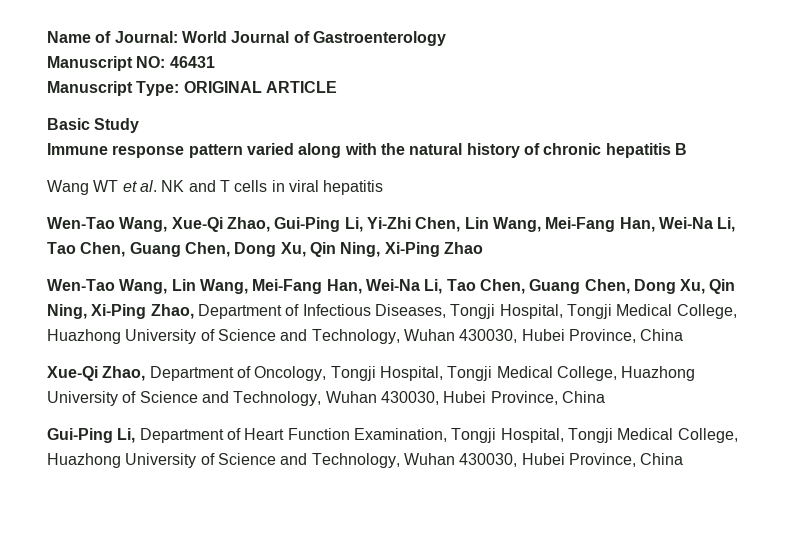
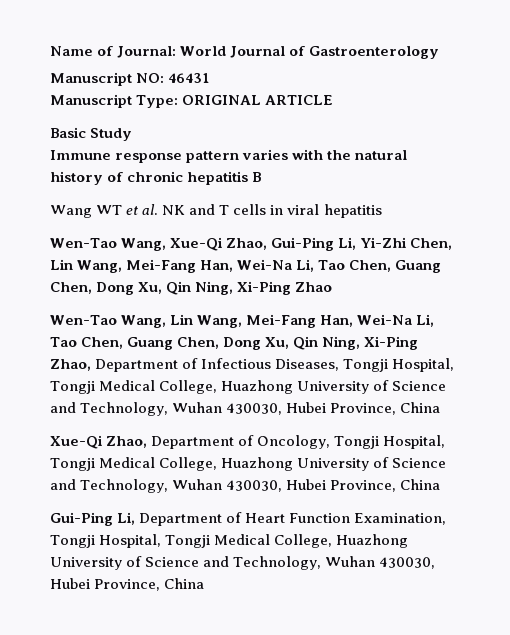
- Immune response pattern varied along with the natural history of chronic hepatitis B
+ Immune response pattern varies with the natural history of chronic hepatitis B

